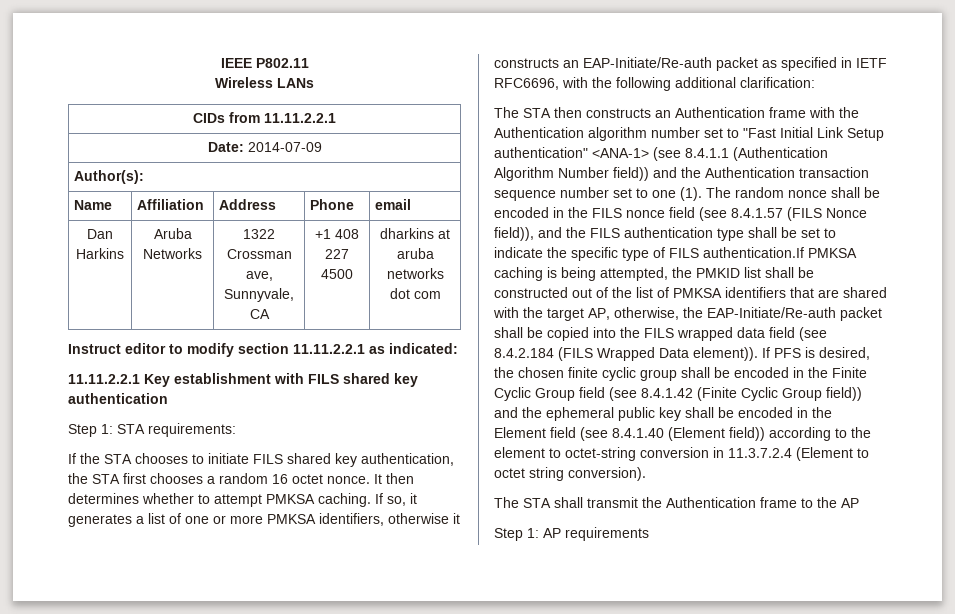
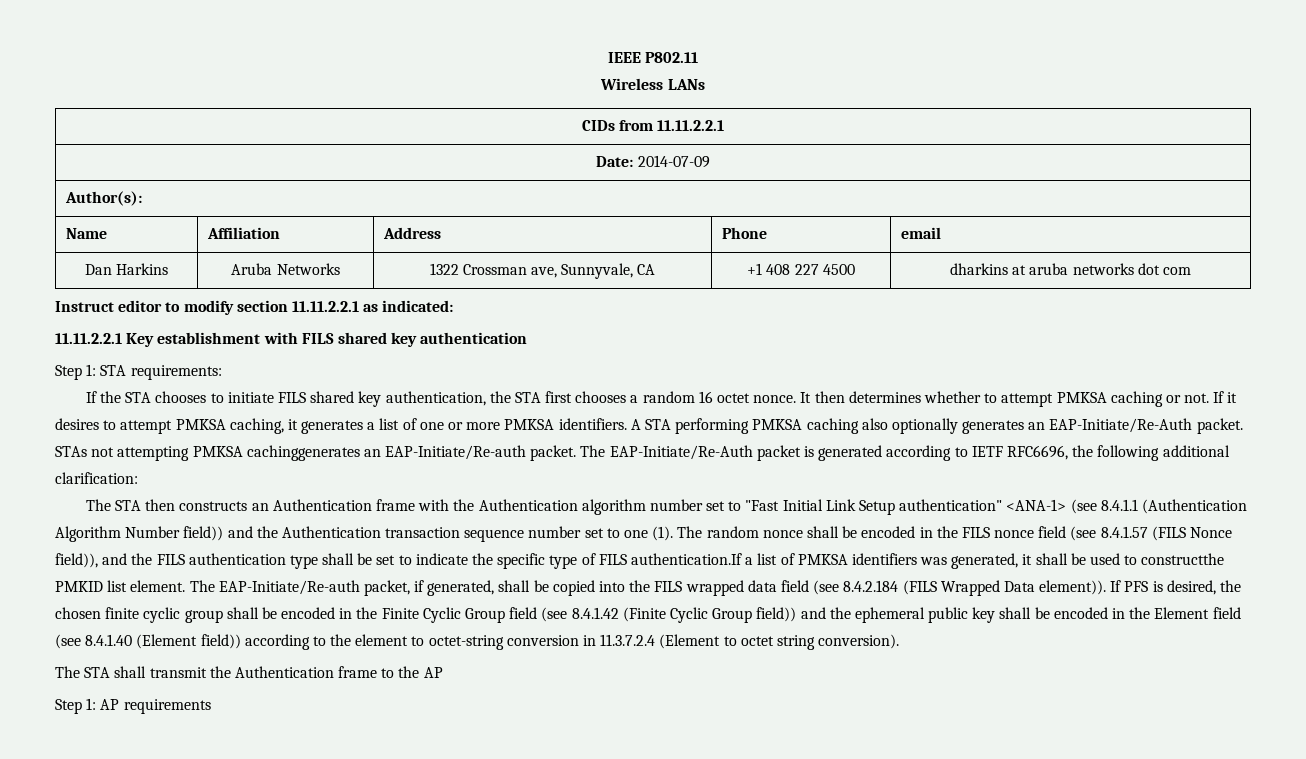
- It then determines whether to attempt PMKSA caching. If so, it generates a list of one or more PMKSA identifiers, otherwise it constructs an EAP-Initiate/Re-auth packet as specified in IETF RFC6696, with the following additional clarification:
+ It then determines whether to attempt PMKSA caching or not. If it desires to attempt PMKSA caching, it generates a list of one or more PMKSA identifiers. A STA performing PMKSA caching also optionally generates an EAP-Initiate/Re-Auth packet. STAs not attempting PMKSA cachinggenerates an EAP-Initiate/Re-auth packet. The EAP-Initiate/Re-Auth packet is generated according to IETF RFC6696, the following additional clarification:
- The random nonce shall be encoded in the FILS nonce field (see 8.4.1.57 (FILS Nonce field)), and the FILS authentication type shall be set to indicate the specific type of FILS authentication.If PMKSA caching is being attempted, the PMKID list shall be constructed out of the list of PMKSA identifiers that are shared with the target AP, otherwise, the EAP-Initiate/Re-auth packet shall be copied into the FILS wrapped data field (see 8.4.2.184 (FILS Wrapped Data element)).
+ The random nonce shall be encoded in the FILS nonce field (see 8.4.1.57 (FILS Nonce field)), and the FILS authentication type shall be set to indicate the specific type of FILS authentication.If a list of PMKSA identifiers was generated, it shall be used to constructthe PMKID list element. The EAP-Initiate/Re-auth packet, if generated, shall be copied into the FILS wrapped data field (see 8.4.2.184 (FILS Wrapped Data element)).

